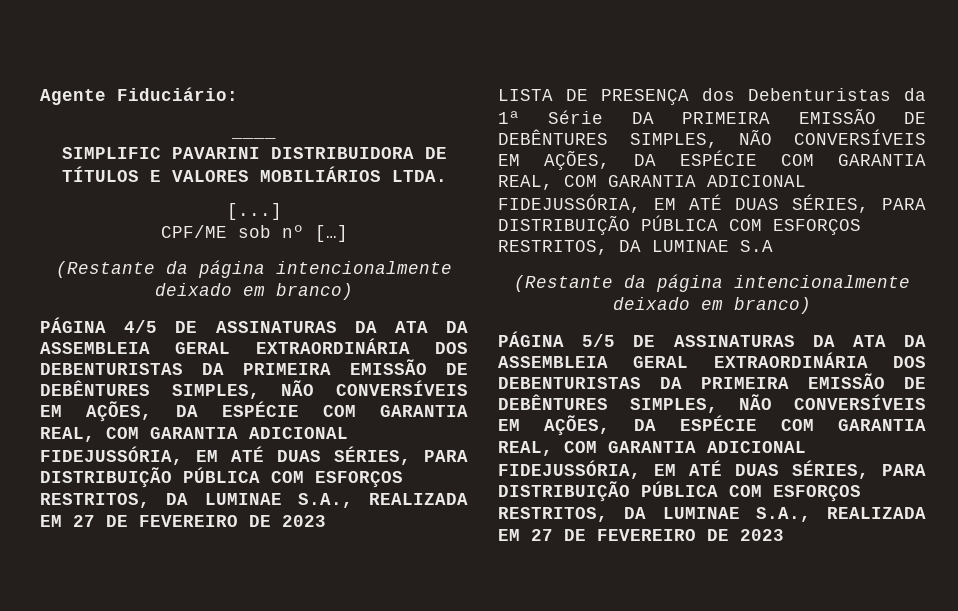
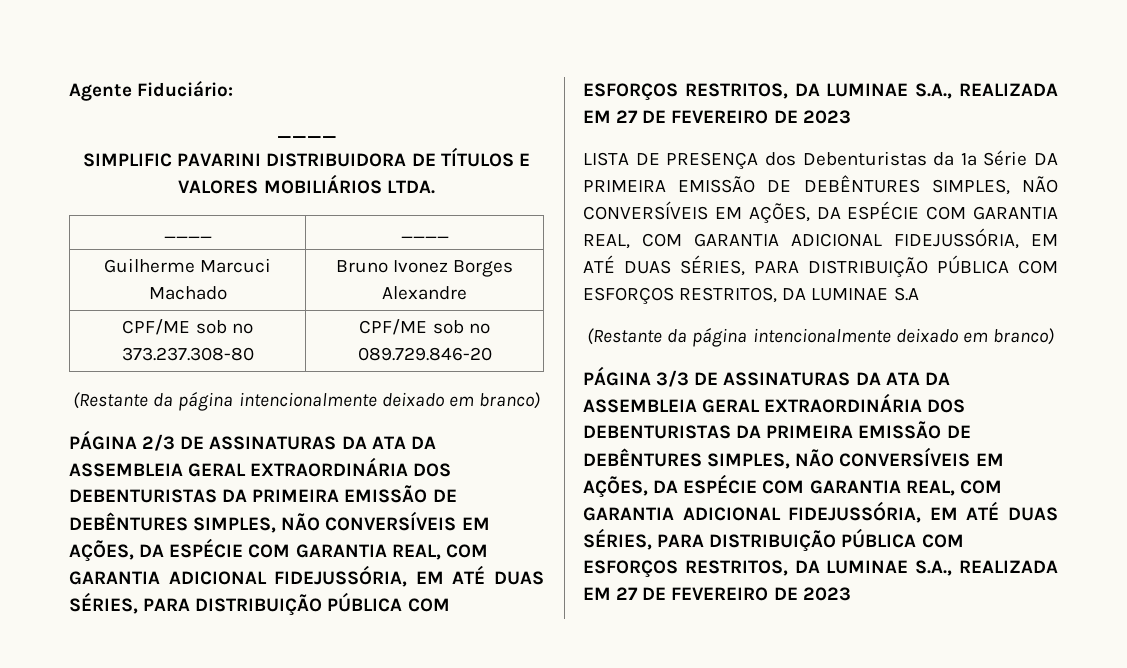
  SIMPLIFIC PAVARINI DISTRIBUIDORA DE TÍTULOS E VALORES MOBILIÁRIOS LTDA.
- [...]
- CPF/ME sob nº […]
+ ____ | ____
+ Guilherme Marcuci Machado | Bruno Ivonez Borges Alexandre
+ CPF/ME sob nº 373.237.308-80 | CPF/ME sob nº 089.729.846-20
  (Restante da página intencionalmente deixado em branco)
- PÁGINA 4/5 DE ASSINATURAS DA ATA DA ASSEMBLEIA GERAL EXTRAORDINÁRIA DOS DEBENTURISTAS DA PRIMEIRA EMISSÃO DE DEBÊNTURES SIMPLES, NÃO CONVERSÍVEIS EM AÇÕES, DA ESPÉCIE COM GARANTIA REAL, COM GARANTIA ADICIONAL FIDEJUSSÓRIA, EM ATÉ DUAS SÉRIES, PARA DISTRIBUIÇÃO PÚBLICA COM ESFORÇOS RESTRITOS, DA LUMINAE S.A., REALIZADA EM 27 DE FEVEREIRO DE 2023
+ PÁGINA 2/3 DE ASSINATURAS DA ATA DA ASSEMBLEIA GERAL EXTRAORDINÁRIA DOS DEBENTURISTAS DA PRIMEIRA EMISSÃO DE DEBÊNTURES SIMPLES, NÃO CONVERSÍVEIS EM AÇÕES, DA ESPÉCIE COM GARANTIA REAL, COM GARANTIA ADICIONAL FIDEJUSSÓRIA, EM ATÉ DUAS SÉRIES, PARA DISTRIBUIÇÃO PÚBLICA COM ESFORÇOS RESTRITOS, DA LUMINAE S.A., REALIZADA EM 27 DE FEVEREIRO DE 2023
- PÁGINA 5/5 DE ASSINATURAS DA ATA DA ASSEMBLEIA GERAL EXTRAORDINÁRIA DOS DEBENTURISTAS DA PRIMEIRA EMISSÃO DE DEBÊNTURES SIMPLES, NÃO CONVERSÍVEIS EM AÇÕES, DA ESPÉCIE COM GARANTIA REAL, COM GARANTIA ADICIONAL FIDEJUSSÓRIA, EM ATÉ DUAS SÉRIES, PARA DISTRIBUIÇÃO PÚBLICA COM ESFORÇOS RESTRITOS, DA LUMINAE S.A., REALIZADA EM 27 DE FEVEREIRO DE 2023
+ PÁGINA 3/3 DE ASSINATURAS DA ATA DA ASSEMBLEIA GERAL EXTRAORDINÁRIA DOS DEBENTURISTAS DA PRIMEIRA EMISSÃO DE DEBÊNTURES SIMPLES, NÃO CONVERSÍVEIS EM AÇÕES, DA ESPÉCIE COM GARANTIA REAL, COM GARANTIA ADICIONAL FIDEJUSSÓRIA, EM ATÉ DUAS SÉRIES, PARA DISTRIBUIÇÃO PÚBLICA COM ESFORÇOS RESTRITOS, DA LUMINAE S.A., REALIZADA EM 27 DE FEVEREIRO DE 2023

